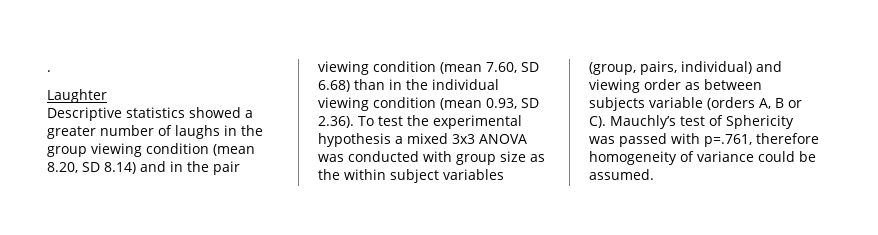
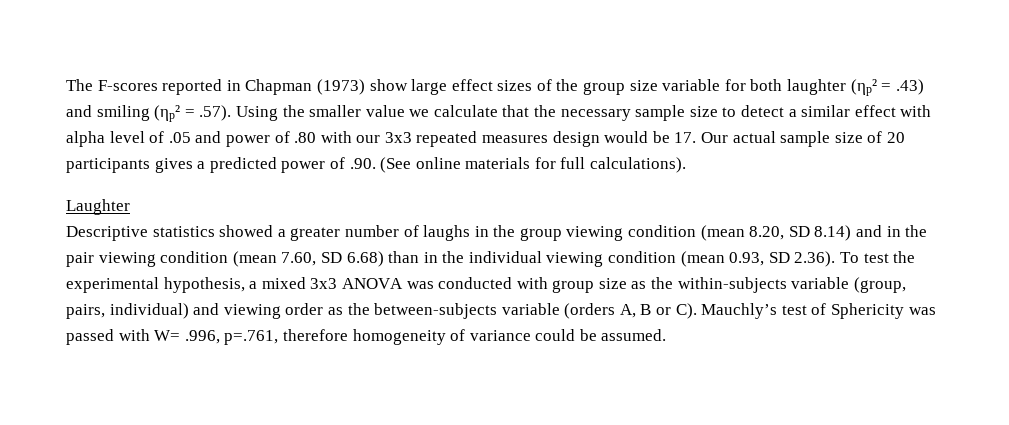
- .
+ The F-scores reported in Chapman (1973) show large effect sizes of the group size variable for both laughter (ηp² = .43) and smiling (ηp² = .57). Using the smaller value we calculate that the necessary sample size to detect a similar effect with alpha level of .05 and power of .80 with our 3x3 repeated measures design would be 17. Our actual sample size of 20 participants gives a predicted power of .90. (See online materials for full calculations).
- Descriptive statistics showed a greater number of laughs in the group viewing condition (mean 8.20, SD 8.14) and in the pair viewing condition (mean 7.60, SD 6.68) than in the individual viewing condition (mean 0.93, SD 2.36). To test the experimental hypothesis a mixed 3x3 ANOVA was conducted with group size as the within subject variables (group, pairs, individual) and viewing order as between subjects variable (orders A, B or C). Mauchly’s test of Sphericity was passed with p=.761, therefore homogeneity of variance could be assumed.
+ Descriptive statistics showed a greater number of laughs in the group viewing condition (mean 8.20, SD 8.14) and in the pair viewing condition (mean 7.60, SD 6.68) than in the individual viewing condition (mean 0.93, SD 2.36). To test the experimental hypothesis, a mixed 3x3 ANOVA was conducted with group size as the within-subjects variable (group, pairs, individual) and viewing order as the between-subjects variable (orders A, B or C). Mauchly’s test of Sphericity was passed with W= .996, p=.761, therefore homogeneity of variance could be assumed.

